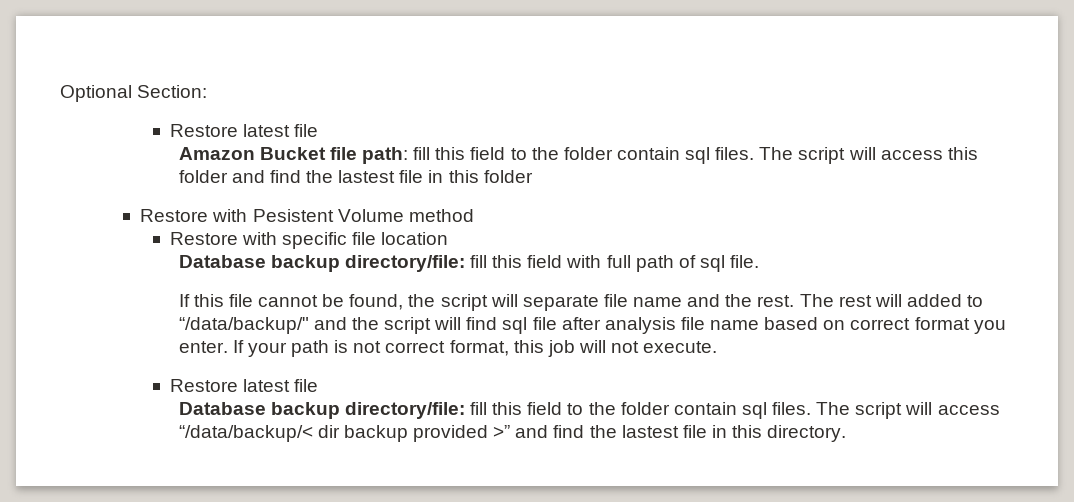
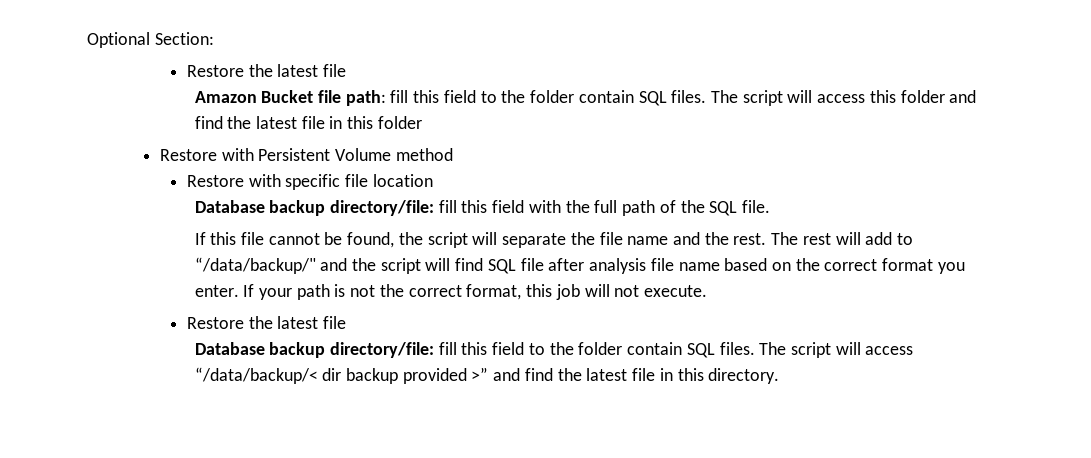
  Optional Section:
- Restore latest file
+ Restore the latest file
- Amazon Bucket file path: fill this field to the folder contain sql files.
+ Amazon Bucket file path: fill this field to the folder contain SQL files.
- The script will access this folder and find the lastest file in this folder
+ The script will access this folder and find the latest file in this folder
- Restore with Pesistent Volume method
+ Restore with Persistent Volume method
- Database backup directory/file: fill this field with full path of sql file.
+ Database backup directory/file: fill this field with the full path of the SQL file.
- If this file cannot be found, the script will separate file name and the rest.
+ If this file cannot be found, the script will separate the file name and the rest.
- The rest will added to “/data/backup/" and the script will find sql file after analysis file name based on correct format you enter.
+ The rest will add to “/data/backup/" and the script will find SQL file after analysis file name based on the correct format you enter.
- If your path is not correct format, this job will not execute.
- Restore latest file
+ If your path is not the correct format, this job will not execute.
+ Restore the latest file
- Database backup directory/file: fill this field to the folder contain sql files.
+ Database backup directory/file: fill this field to the folder contain SQL files.
- The script will access “/data/backup/< dir backup provided >” and find the lastest file in this directory.
+ The script will access “/data/backup/< dir backup provided >” and find the latest file in this directory.

